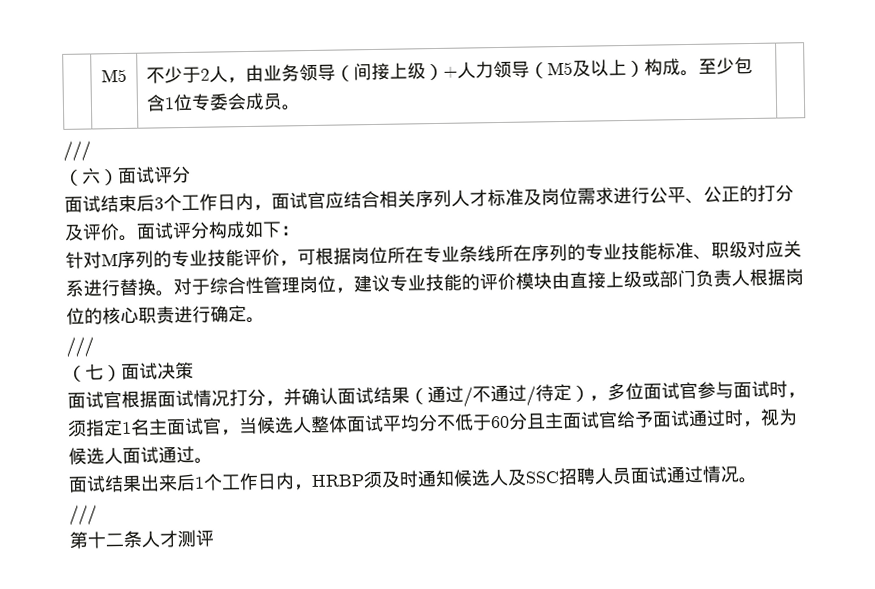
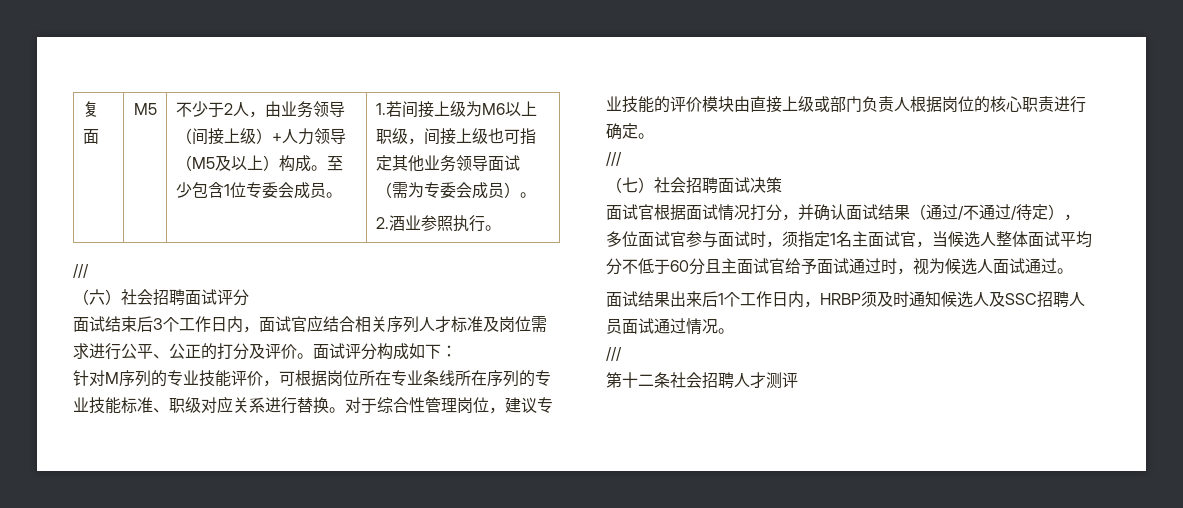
+ 复面
+ 1.若间接上级为M6以上职级，间接上级也可指定其他业务领导面试（需为专委会成员）。
+ 2.酒业参照执行。
- （六）面试评分
+ （六）社会招聘面试评分
- （七）面试决策
+ （七）社会招聘面试决策
- 第十二条人才测评
+ 第十二条社会招聘人才测评

